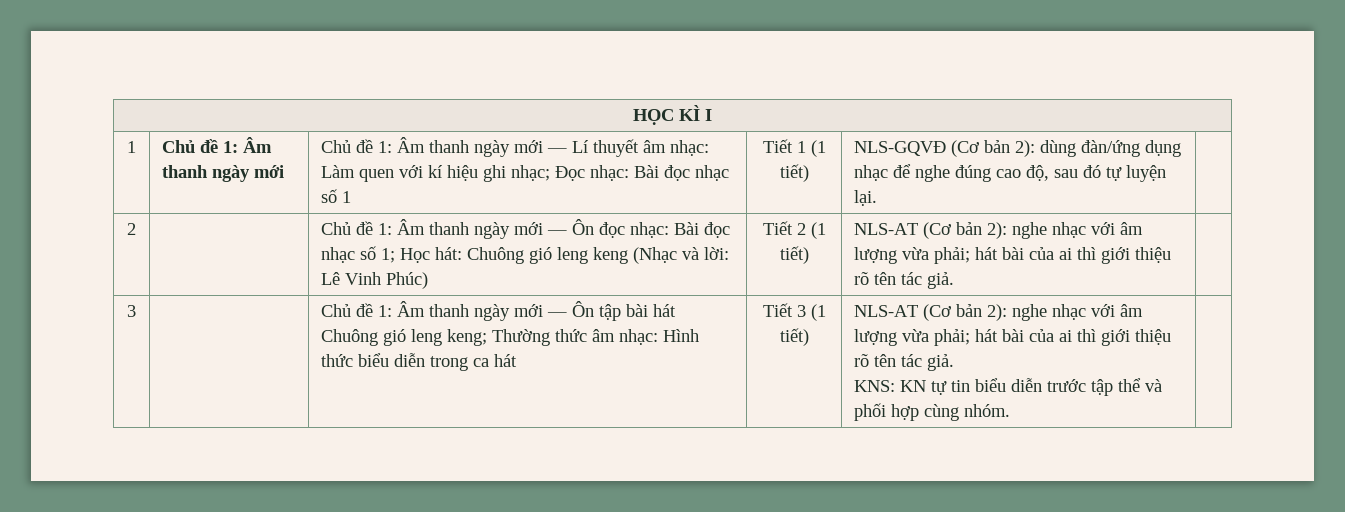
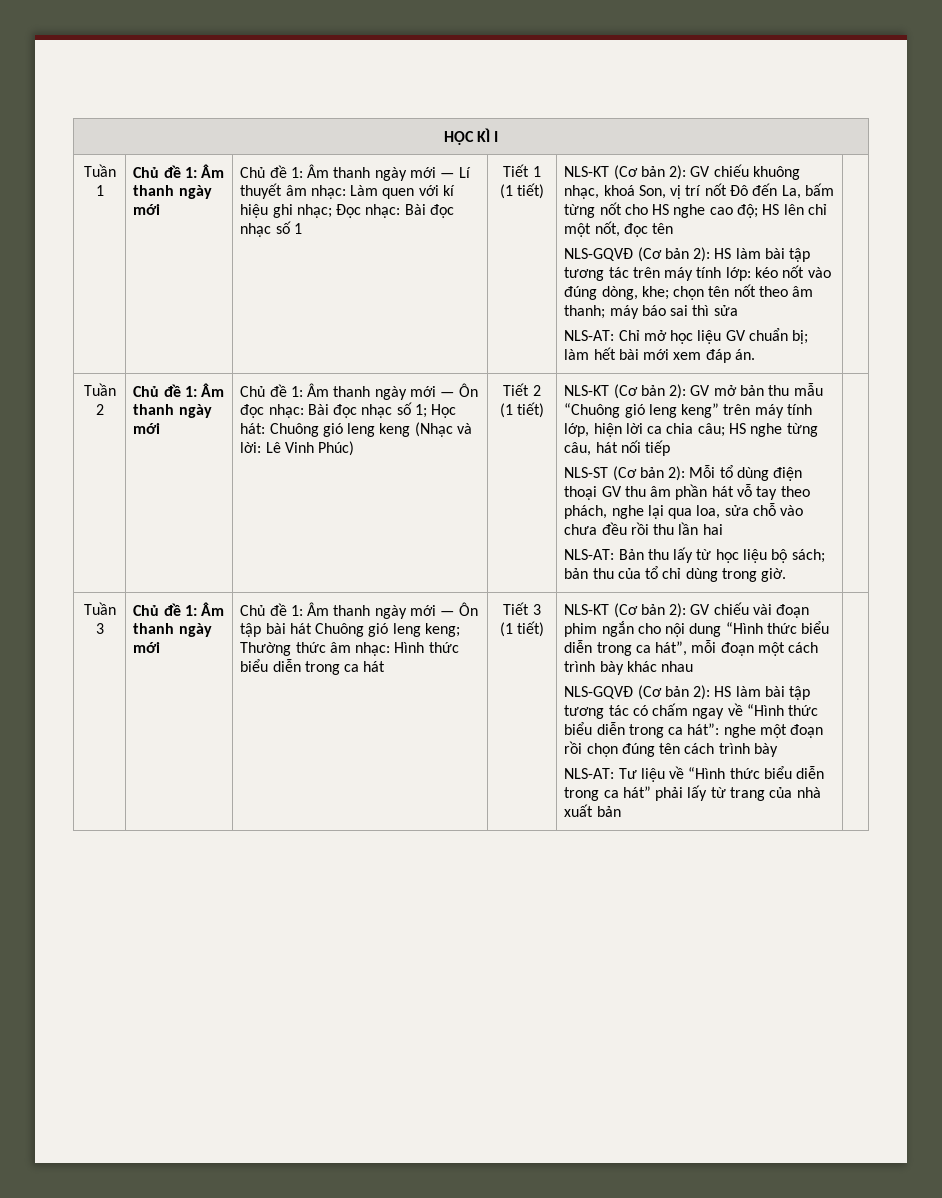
  HỌC KÌ I
- 1
+ Tuần 1
- NLS-GQVĐ (Cơ bản 2): dùng đàn/ứng dụng nhạc để nghe đúng cao độ, sau đó tự luyện lại. |
- 2
+ NLS-KT (Cơ bản 2): GV chiếu khuông nhạc, khoá Son, vị trí nốt Đô đến La, bấm từng nốt cho HS nghe cao độ; HS lên chỉ một nốt, đọc tên
+ NLS-GQVĐ (Cơ bản 2): HS làm bài tập tương tác trên máy tính lớp: kéo nốt vào đúng dòng, khe; chọn tên nốt theo âm thanh; máy báo sai thì sửa
+ NLS-AT: Chỉ mở học liệu GV chuẩn bị; làm hết bài mới xem đáp án. |
+ Tuần 2 | Chủ đề 1: Âm thanh ngày mới
- NLS-AT (Cơ bản 2): nghe nhạc với âm lượng vừa phải; hát bài của ai thì giới thiệu rõ tên tác giả. |
- 3
+ NLS-KT (Cơ bản 2): GV mở bản thu mẫu “Chuông gió leng keng” trên máy tính lớp, hiện lời ca chia câu; HS nghe từng câu, hát nối tiếp
+ NLS-ST (Cơ bản 2): Mỗi tổ dùng điện thoại GV thu âm phần hát vỗ tay theo phách, nghe lại qua loa, sửa chỗ vào chưa đều rồi thu lần hai
+ NLS-AT: Bản thu lấy từ học liệu bộ sách; bản thu của tổ chỉ dùng trong giờ. |
+ Tuần 3 | Chủ đề 1: Âm thanh ngày mới
- Tiết 3 (1 tiết) | NLS-AT (Cơ bản 2): nghe nhạc với âm lượng vừa phải; hát bài của ai thì giới thiệu rõ tên tác giả.
- KNS: KN tự tin biểu diễn trước tập thể và phối hợp cùng nhóm.
+ Tiết 3 (1 tiết) | NLS-KT (Cơ bản 2): GV chiếu vài đoạn phim ngắn cho nội dung “Hình thức biểu diễn trong ca hát”, mỗi đoạn một cách trình bày khác nhau
+ NLS-GQVĐ (Cơ bản 2): HS làm bài tập tương tác có chấm ngay về “Hình thức biểu diễn trong ca hát”: nghe một đoạn rồi chọn đúng tên cách trình bày
+ NLS-AT: Tư liệu về “Hình thức biểu diễn trong ca hát” phải lấy từ trang của nhà xuất bản

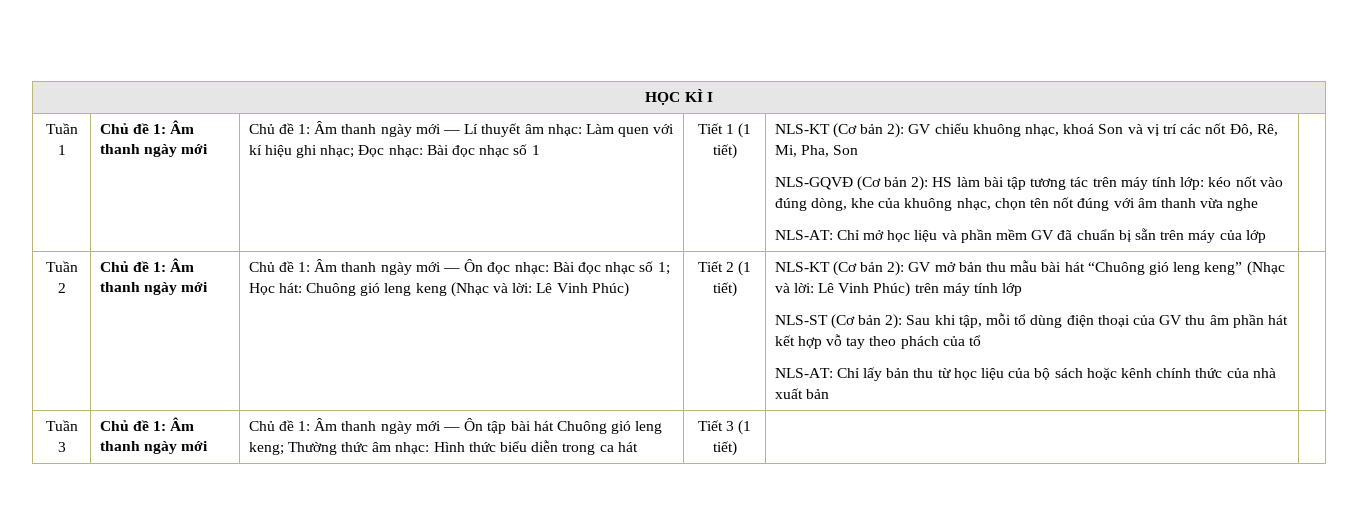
- NLS-KT (Cơ bản 2): GV chiếu khuông nhạc, khoá Son, vị trí nốt Đô đến La, bấm từng nốt cho HS nghe cao độ; HS lên chỉ một nốt, đọc tên
+ NLS-KT (Cơ bản 2): GV chiếu khuông nhạc, khoá Son và vị trí các nốt Đô, Rê, Mi, Pha, Son
- NLS-GQVĐ (Cơ bản 2): HS làm bài tập tương tác trên máy tính lớp: kéo nốt vào đúng dòng, khe; chọn tên nốt theo âm thanh; máy báo sai thì sửa
+ NLS-GQVĐ (Cơ bản 2): HS làm bài tập tương tác trên máy tính lớp: kéo nốt vào đúng dòng, khe của khuông nhạc, chọn tên nốt đúng với âm thanh vừa nghe
- NLS-AT: Chỉ mở học liệu GV chuẩn bị; làm hết bài mới xem đáp án.
+ NLS-AT: Chỉ mở học liệu và phần mềm GV đã chuẩn bị sẵn trên máy của lớp
- NLS-KT (Cơ bản 2): GV mở bản thu mẫu “Chuông gió leng keng” trên máy tính lớp, hiện lời ca chia câu; HS nghe từng câu, hát nối tiếp
+ NLS-KT (Cơ bản 2): GV mở bản thu mẫu bài hát “Chuông gió leng keng” (Nhạc và lời: Lê Vinh Phúc) trên máy tính lớp
- NLS-ST (Cơ bản 2): Mỗi tổ dùng điện thoại GV thu âm phần hát vỗ tay theo phách, nghe lại qua loa, sửa chỗ vào chưa đều rồi thu lần hai
- NLS-AT: Bản thu lấy từ học liệu bộ sách; bản thu của tổ chỉ dùng trong giờ.
+ NLS-ST (Cơ bản 2): Sau khi tập, mỗi tổ dùng điện thoại của GV thu âm phần hát kết hợp vỗ tay theo phách của tổ
+ NLS-AT: Chỉ lấy bản thu từ học liệu của bộ sách hoặc kênh chính thức của nhà xuất bản
- NLS-KT (Cơ bản 2): GV chiếu vài đoạn phim ngắn cho nội dung “Hình thức biểu diễn trong ca hát”, mỗi đoạn một cách trình bày khác nhau
- NLS-GQVĐ (Cơ bản 2): HS làm bài tập tương tác có chấm ngay về “Hình thức biểu diễn trong ca hát”: nghe một đoạn rồi chọn đúng tên cách trình bày
- NLS-AT: Tư liệu về “Hình thức biểu diễn trong ca hát” phải lấy từ trang của nhà xuất bản

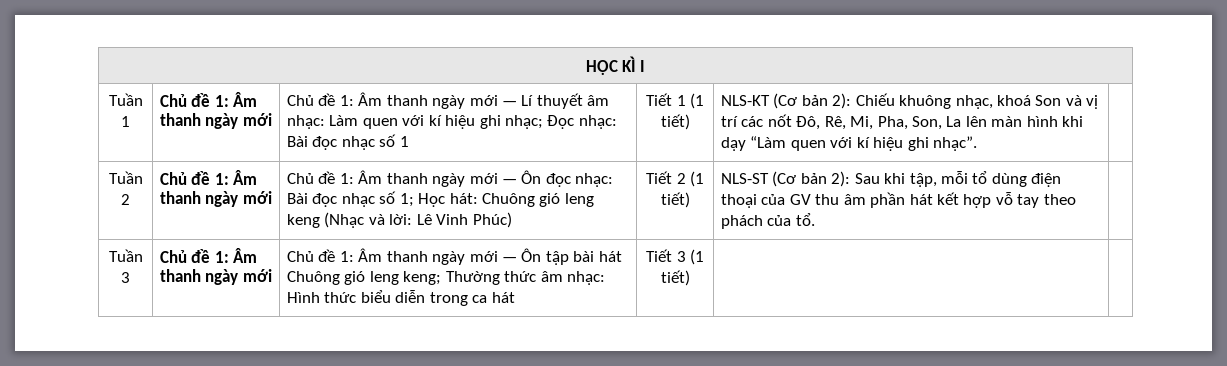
- NLS-KT (Cơ bản 2): GV chiếu khuông nhạc, khoá Son và vị trí các nốt Đô, Rê, Mi, Pha, Son
- NLS-GQVĐ (Cơ bản 2): HS làm bài tập tương tác trên máy tính lớp: kéo nốt vào đúng dòng, khe của khuông nhạc, chọn tên nốt đúng với âm thanh vừa nghe
- NLS-AT: Chỉ mở học liệu và phần mềm GV đã chuẩn bị sẵn trên máy của lớp
+ NLS-KT (Cơ bản 2): Chiếu khuông nhạc, khoá Son và vị trí các nốt Đô, Rê, Mi, Pha, Son, La lên màn hình khi dạy “Làm quen với kí hiệu ghi nhạc”.
- NLS-KT (Cơ bản 2): GV mở bản thu mẫu bài hát “Chuông gió leng keng” (Nhạc và lời: Lê Vinh Phúc) trên máy tính lớp
- NLS-ST (Cơ bản 2): Sau khi tập, mỗi tổ dùng điện thoại của GV thu âm phần hát kết hợp vỗ tay theo phách của tổ
- NLS-AT: Chỉ lấy bản thu từ học liệu của bộ sách hoặc kênh chính thức của nhà xuất bản
+ NLS-ST (Cơ bản 2): Sau khi tập, mỗi tổ dùng điện thoại của GV thu âm phần hát kết hợp vỗ tay theo phách của tổ.

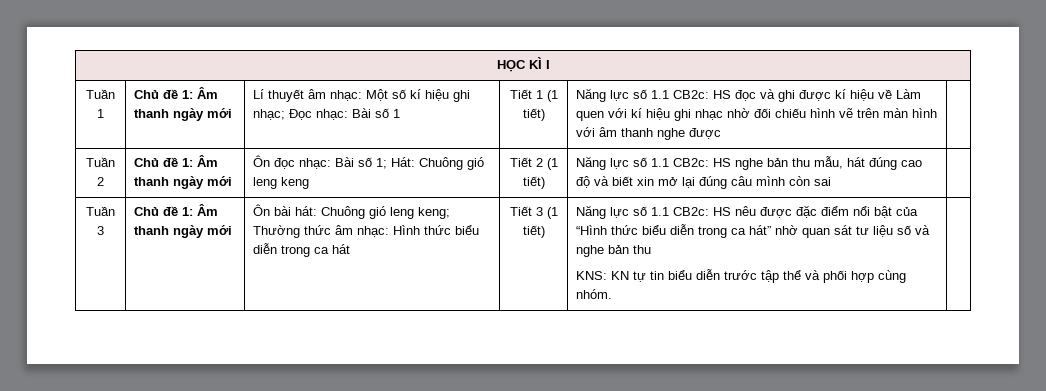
- Chủ đề 1: Âm thanh ngày mới — Lí thuyết âm nhạc: Làm quen với kí hiệu ghi nhạc; Đọc nhạc: Bài đọc nhạc số 1
+ Lí thuyết âm nhạc: Một số kí hiệu ghi nhạc; Đọc nhạc: Bài số 1
- NLS-KT (Cơ bản 2): Chiếu khuông nhạc, khoá Son và vị trí các nốt Đô, Rê, Mi, Pha, Son, La lên màn hình khi dạy “Làm quen với kí hiệu ghi nhạc”.
+ Năng lực số 1.1 CB2c: HS đọc và ghi được kí hiệu về Làm quen với kí hiệu ghi nhạc nhờ đối chiếu hình vẽ trên màn hình với âm thanh nghe được
- Chủ đề 1: Âm thanh ngày mới — Ôn đọc nhạc: Bài đọc nhạc số 1; Học hát: Chuông gió leng keng (Nhạc và lời: Lê Vinh Phúc) | Tiết 2 (1 tiết) | NLS-ST (Cơ bản 2): Sau khi tập, mỗi tổ dùng điện thoại của GV thu âm phần hát kết hợp vỗ tay theo phách của tổ.
+ Ôn đọc nhạc: Bài số 1; Hát: Chuông gió leng keng | Tiết 2 (1 tiết) | Năng lực số 1.1 CB2c: HS nghe bản thu mẫu, hát đúng cao độ và biết xin mở lại đúng câu mình còn sai
- Chủ đề 1: Âm thanh ngày mới — Ôn tập bài hát Chuông gió leng keng; Thường thức âm nhạc: Hình thức biểu diễn trong ca hát
+ Ôn bài hát: Chuông gió leng keng; Thường thức âm nhạc: Hình thức biểu diễn trong ca hát
+ Năng lực số 1.1 CB2c: HS nêu được đặc điểm nổi bật của “Hình thức biểu diễn trong ca hát” nhờ quan sát tư liệu số và nghe bản thu
+ KNS: KN tự tin biểu diễn trước tập thể và phối hợp cùng nhóm.

